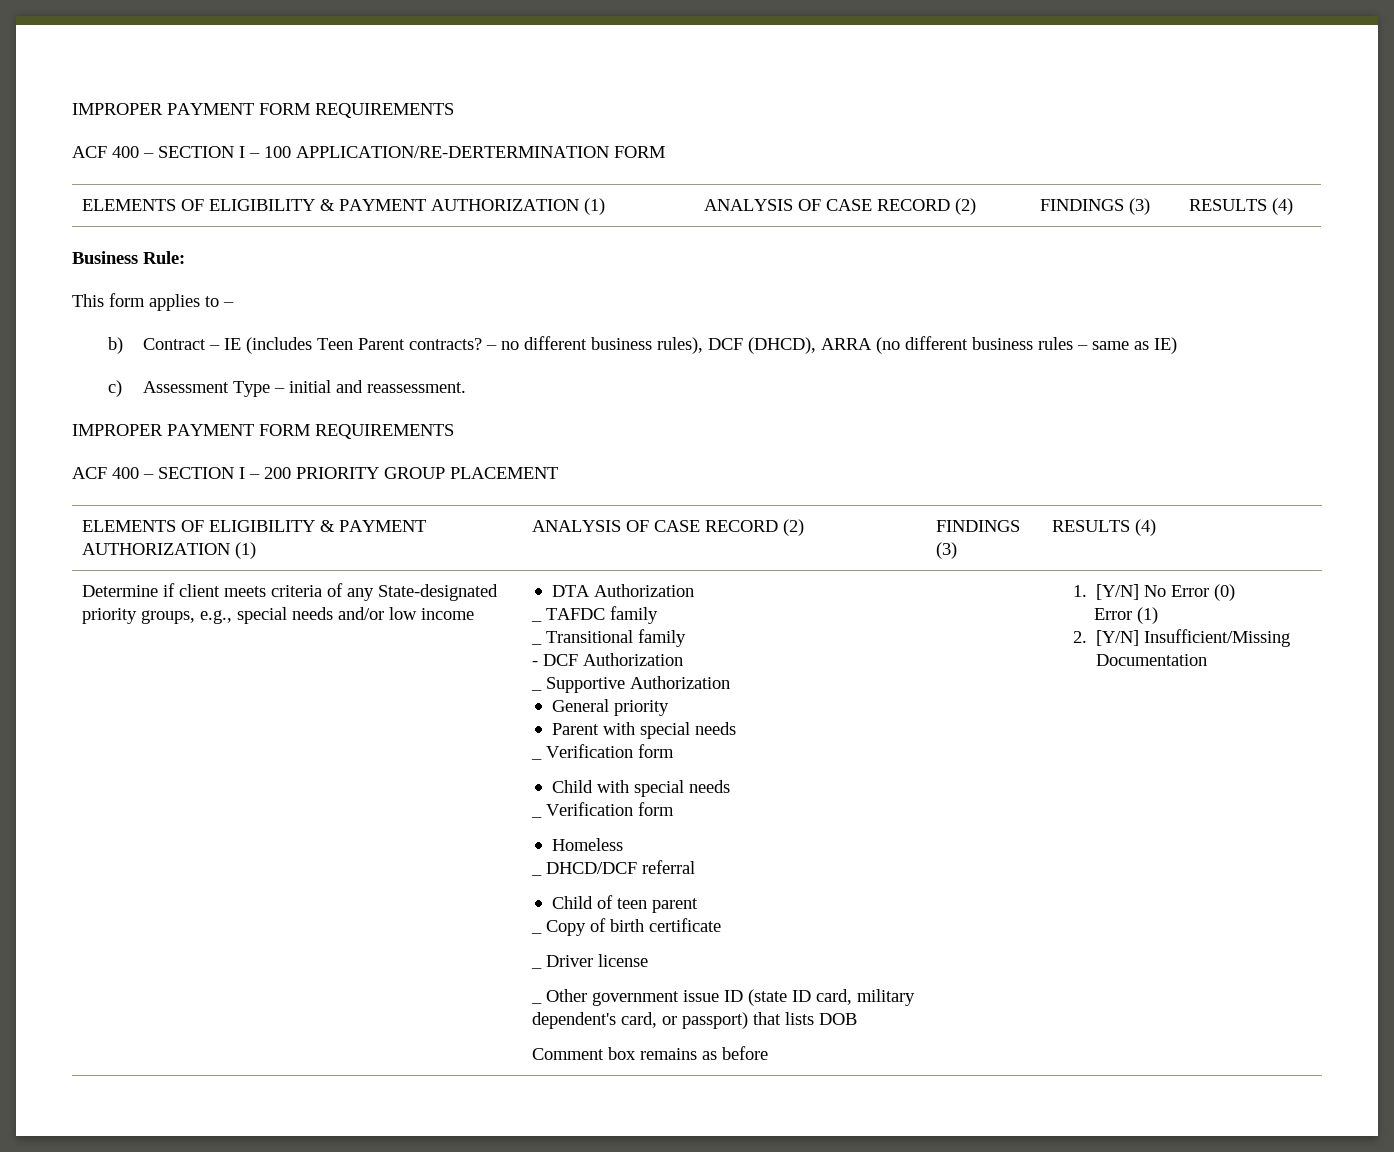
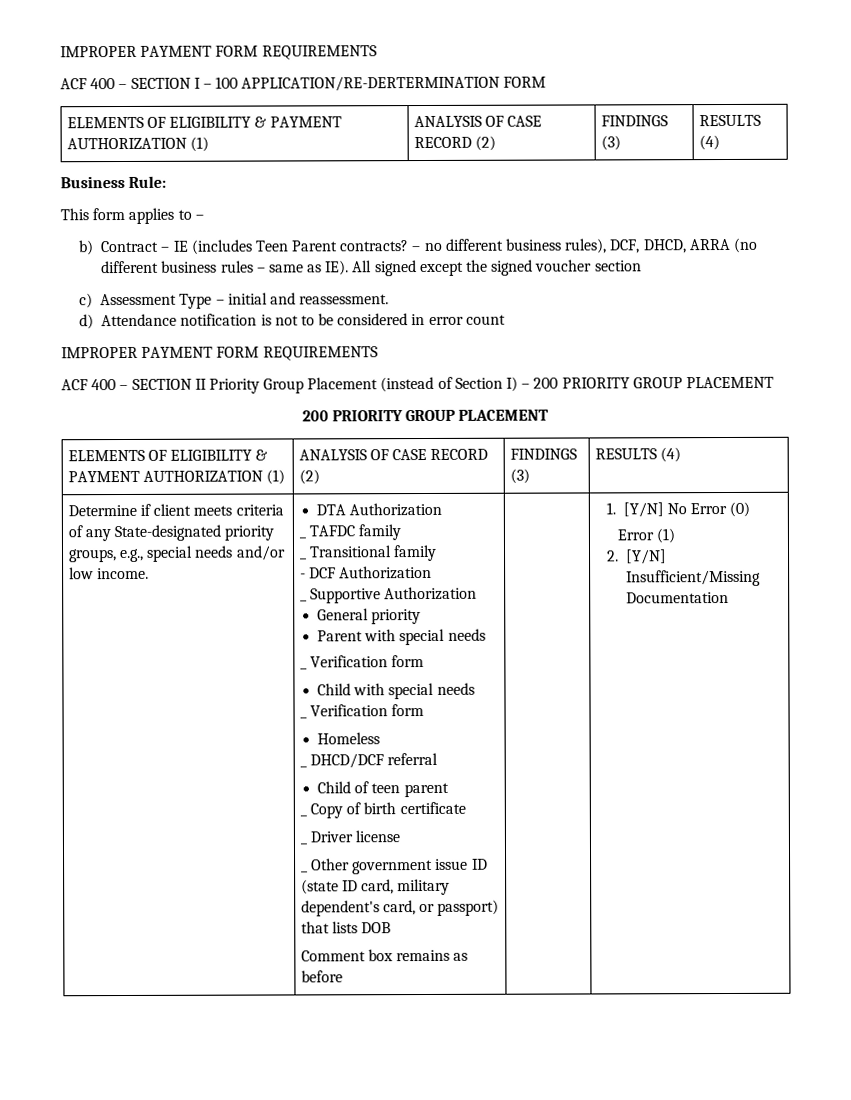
- – no different business rules), DCF (DHCD), ARRA (no different business rules – same as IE)
+ – no different business rules), DCF, DHCD, ARRA (no different business rules – same as IE). All signed except the signed voucher section
  c) Assessment Type – initial and reassessment.
+ d) Attendance notification is not to be considered in error count
  IMPROPER PAYMENT FORM REQUIREMENTS
- ACF 400 – SECTION I – 200 PRIORITY GROUP PLACEMENT
+ ACF 400 – SECTION II Priority Group Placement (instead of Section I) – 200 PRIORITY GROUP PLACEMENT
+ 200 PRIORITY GROUP PLACEMENT
- Determine if client meets criteria of any State-designated priority groups, e.g., special needs and/or low income
+ Determine if client meets criteria of any State-designated priority groups, e.g., special needs and/or low income.

